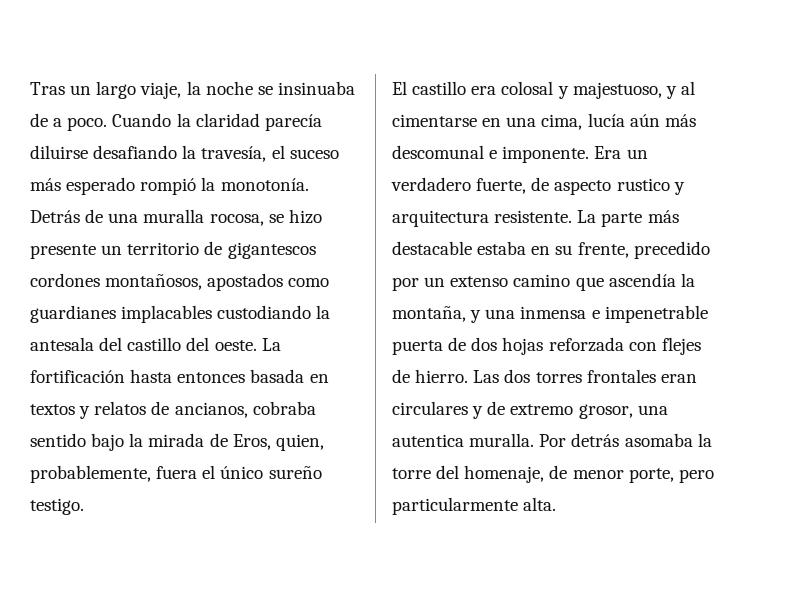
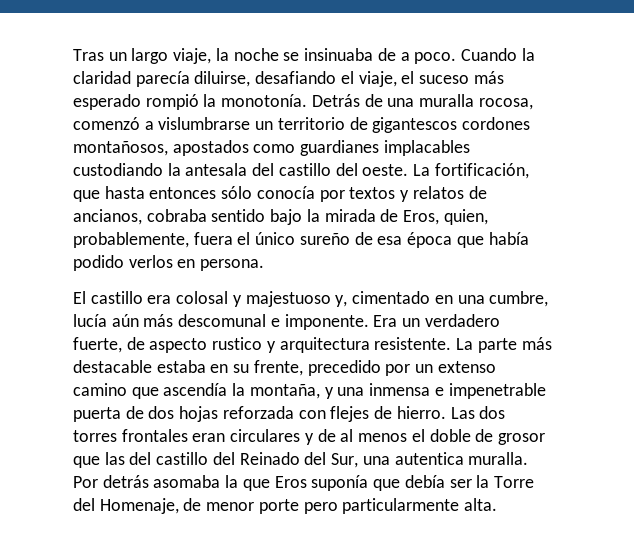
- Cuando la claridad parecía diluirse desafiando la travesía, el suceso más esperado rompió la monotonía.
+ Cuando la claridad parecía diluirse, desafiando el viaje, el suceso más esperado rompió la monotonía.
- Detrás de una muralla rocosa, se hizo presente un territorio de gigantescos cordones montañosos, apostados como guardianes implacables custodiando la antesala del castillo del oeste.
+ Detrás de una muralla rocosa, comenzó a vislumbrarse un territorio de gigantescos cordones montañosos, apostados como guardianes implacables custodiando la antesala del castillo del oeste.
- La fortificación hasta entonces basada en textos y relatos de ancianos, cobraba sentido bajo la mirada de Eros, quien, probablemente, fuera el único sureño testigo.
+ La fortificación, que hasta entonces sólo conocía por textos y relatos de ancianos, cobraba sentido bajo la mirada de Eros, quien, probablemente, fuera el único sureño de esa época que había podido verlos en persona.
- El castillo era colosal y majestuoso, y al cimentarse en una cima, lucía aún más descomunal e imponente.
+ El castillo era colosal y majestuoso y, cimentado en una cumbre, lucía aún más descomunal e imponente.
- Las dos torres frontales eran circulares y de extremo grosor, una autentica muralla.
+ Las dos torres frontales eran circulares y de al menos el doble de grosor que las del castillo del Reinado del Sur, una autentica muralla.
- Por detrás asomaba la torre del homenaje, de menor porte, pero particularmente alta.
+ Por detrás asomaba la que Eros suponía que debía ser la Torre del Homenaje, de menor porte pero particularmente alta.

